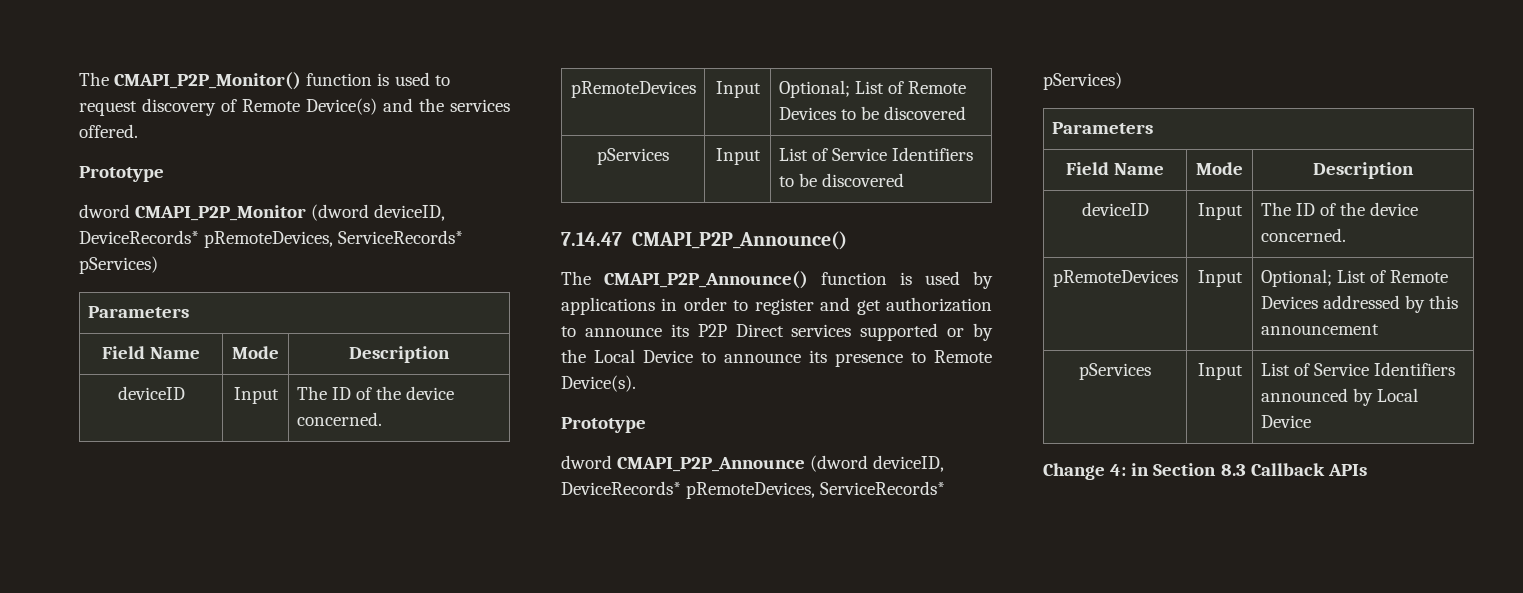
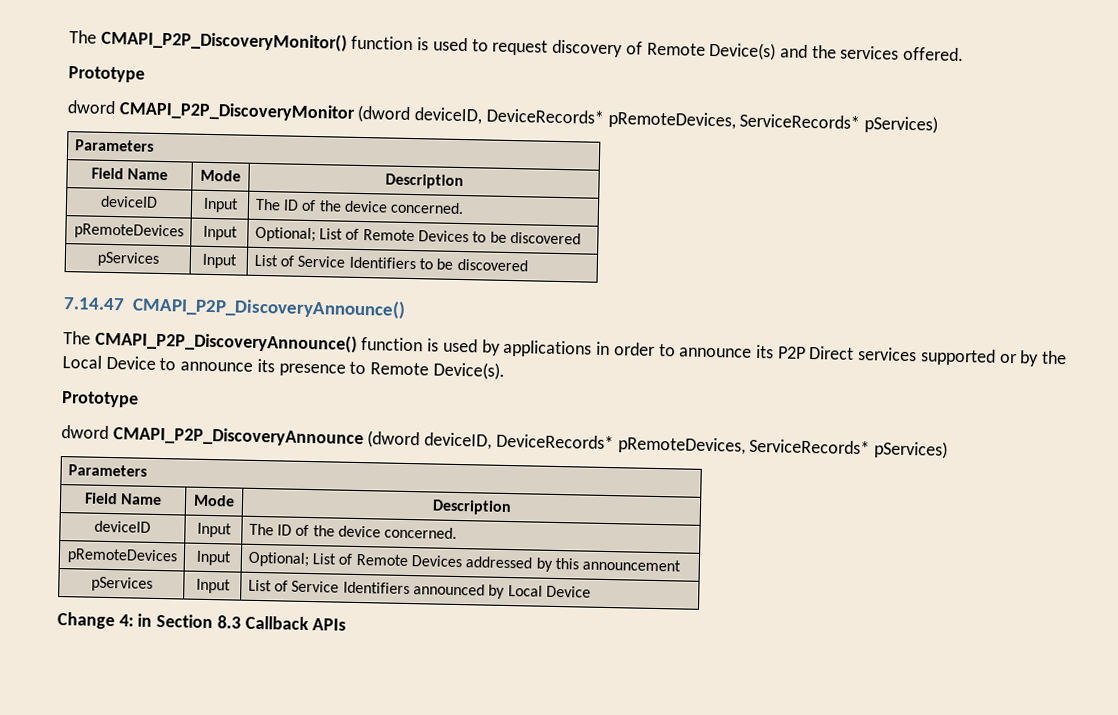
- The CMAPI_P2P_Monitor() function is used to request discovery of Remote Device(s) and the services offered.
+ The CMAPI_P2P_DiscoveryMonitor() function is used to request discovery of Remote Device(s) and the services offered.
- dword CMAPI_P2P_Monitor (dword deviceID, DeviceRecords* pRemoteDevices, ServiceRecords* pServices)
+ dword CMAPI_P2P_DiscoveryMonitor (dword deviceID, DeviceRecords* pRemoteDevices, ServiceRecords* pServices)
- 7.14.47 CMAPI_P2P_Announce()
- The CMAPI_P2P_Announce() function is used by applications in order to register and get authorization to announce its P2P Direct services supported or by the Local Device to announce its presence to Remote Device(s).
+ 7.14.47 CMAPI_P2P_DiscoveryAnnounce()
+ The CMAPI_P2P_DiscoveryAnnounce() function is used by applications in order to announce its P2P Direct services supported or by the Local Device to announce its presence to Remote Device(s).
- dword CMAPI_P2P_Announce (dword deviceID, DeviceRecords* pRemoteDevices, ServiceRecords* pServices)
+ dword CMAPI_P2P_DiscoveryAnnounce (dword deviceID, DeviceRecords* pRemoteDevices, ServiceRecords* pServices)

